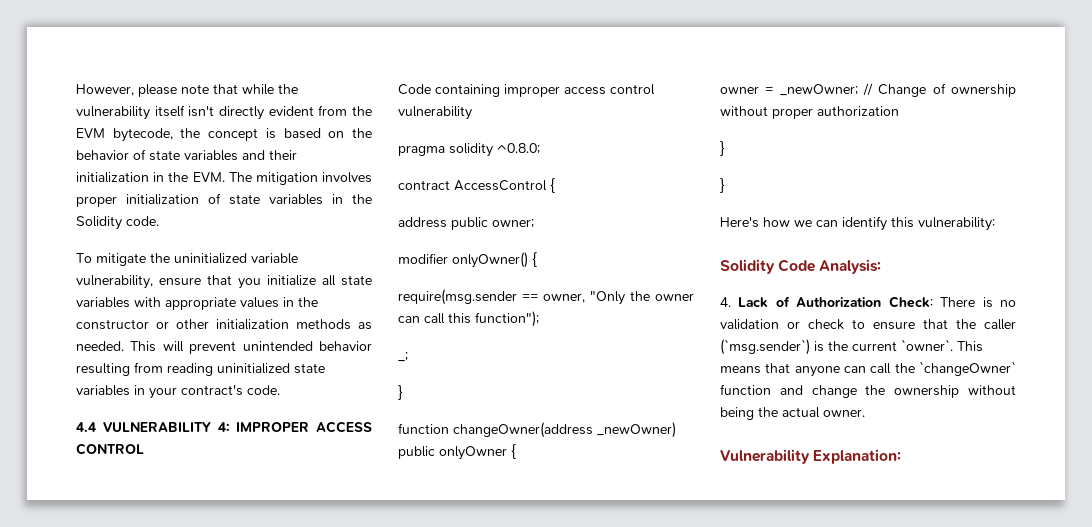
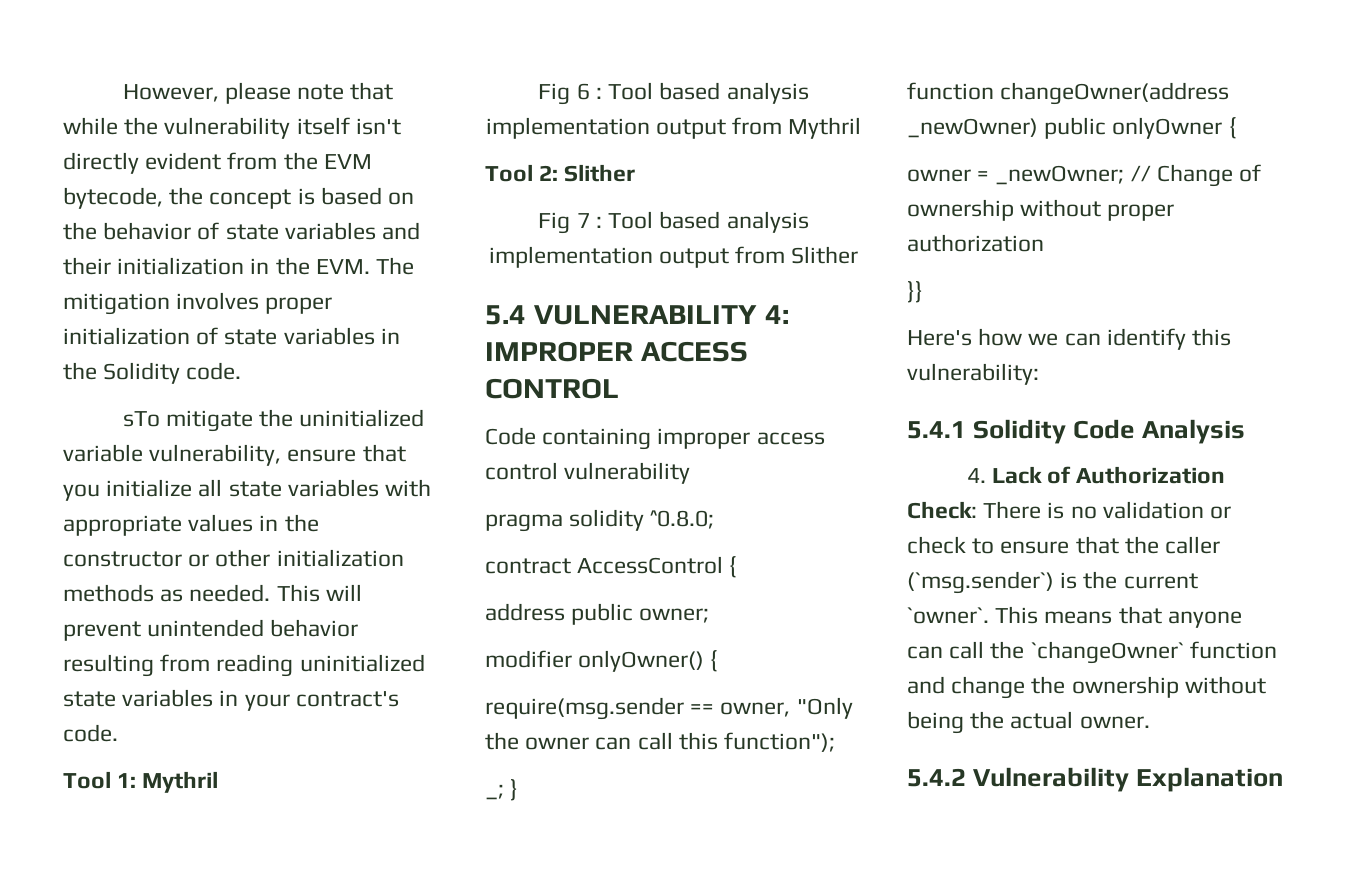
- To mitigate the uninitialized variable vulnerability, ensure that you initialize all state variables with appropriate values in the constructor or other initialization methods as needed.
+ sTo mitigate the uninitialized variable vulnerability, ensure that you initialize all state variables with appropriate values in the constructor or other initialization methods as needed.
- 4.4 VULNERABILITY 4: IMPROPER ACCESS CONTROL
+ Tool 1: Mythril
+ Fig 6 : Tool based analysis implementation output from Mythril
+ Tool 2: Slither
+ Fig 7 : Tool based analysis implementation output from Slither
+ 5.4 VULNERABILITY 4: IMPROPER ACCESS CONTROL
- _;
- }
+ _; }
  owner = _newOwner; // Change of ownership without proper authorization
- }
- }
+ }}
- Solidity Code Analysis:
+ 5.4.1 Solidity Code Analysis
- Vulnerability Explanation:
+ 5.4.2 Vulnerability Explanation

